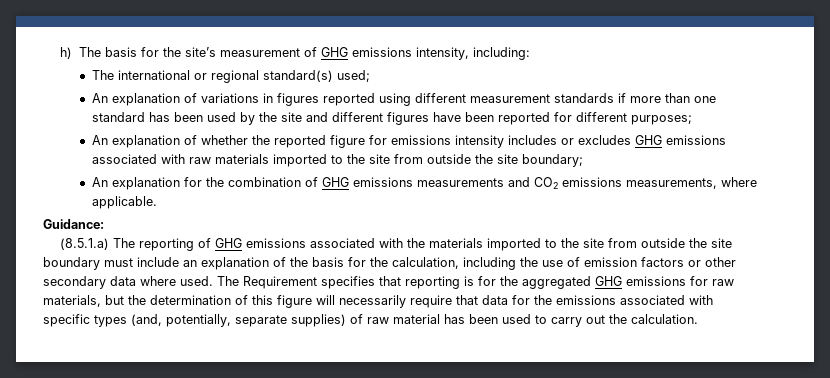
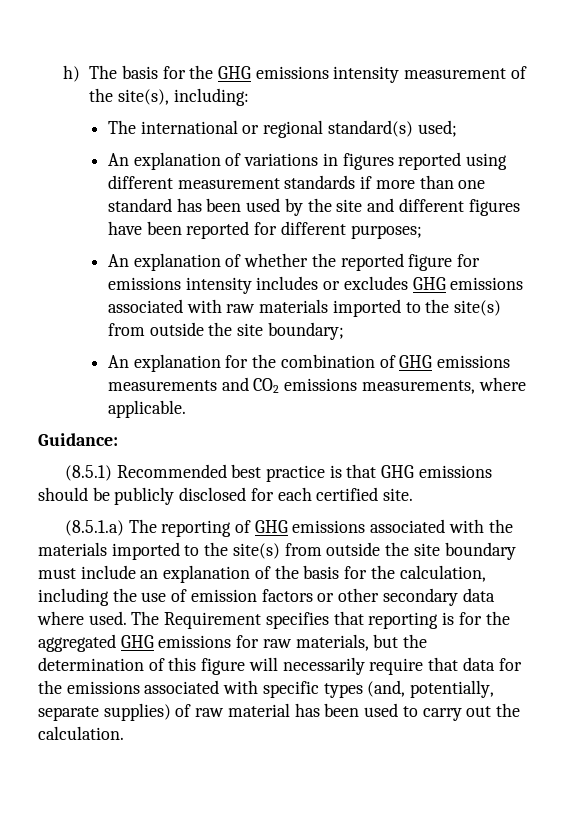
- h) The basis for the site’s measurement of GHG emissions intensity, including:
+ h) The basis for the GHG emissions intensity measurement of the site(s), including:
- An explanation of whether the reported figure for emissions intensity includes or excludes GHG emissions associated with raw materials imported to the site from outside the site boundary;
+ An explanation of whether the reported figure for emissions intensity includes or excludes GHG emissions associated with raw materials imported to the site(s) from outside the site boundary;
+ (8.5.1) Recommended best practice is that GHG emissions should be publicly disclosed for each certified site.
- (8.5.1.a) The reporting of GHG emissions associated with the materials imported to the site from outside the site boundary must include an explanation of the basis for the calculation, including the use of emission factors or other secondary data where used.
+ (8.5.1.a) The reporting of GHG emissions associated with the materials imported to the site(s) from outside the site boundary must include an explanation of the basis for the calculation, including the use of emission factors or other secondary data where used.

